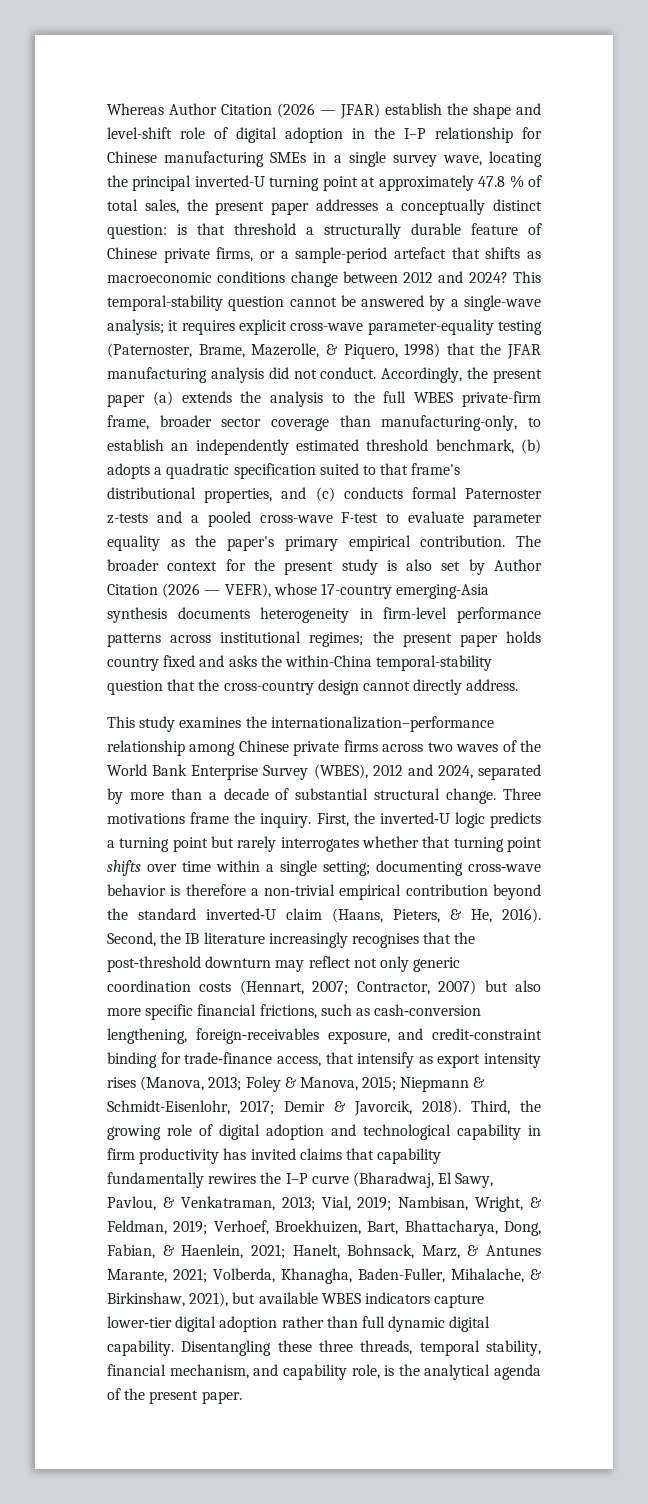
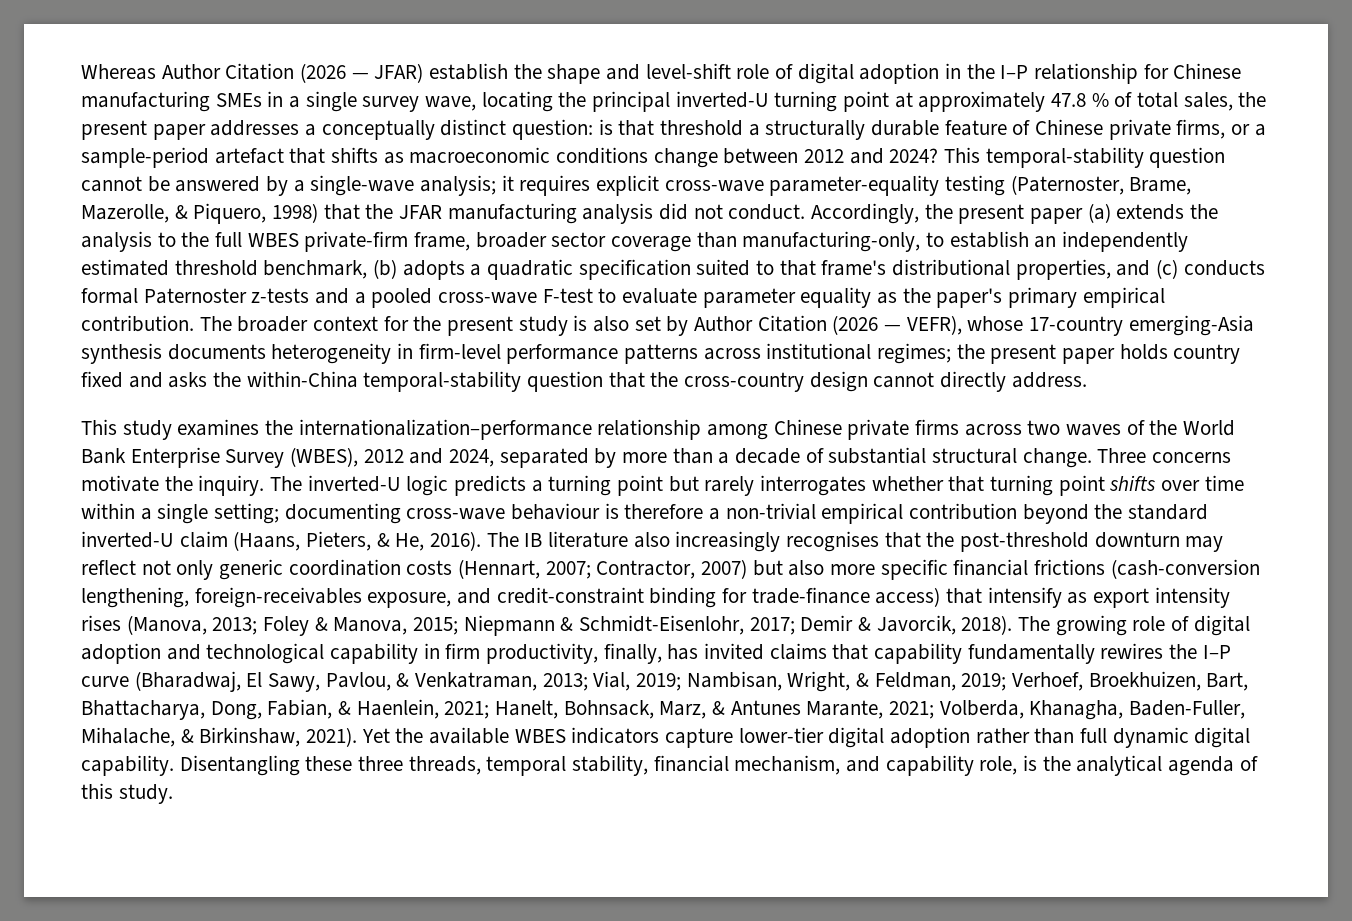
- Three motivations frame the inquiry. First, the inverted‑U logic predicts a turning point but rarely interrogates whether that turning point shifts over time within a single setting; documenting cross‑wave behavior is therefore a non‑trivial empirical contribution beyond the standard inverted‑U claim (Haans, Pieters, & He, 2016).
+ Three concerns motivate the inquiry. The inverted‑U logic predicts a turning point but rarely interrogates whether that turning point shifts over time within a single setting; documenting cross‑wave behaviour is therefore a non‑trivial empirical contribution beyond the standard inverted‑U claim (Haans, Pieters, & He, 2016).
- Second, the IB literature increasingly recognises that the post‑threshold downturn may reflect not only generic coordination costs (Hennart, 2007; Contractor, 2007) but also more specific financial frictions, such as cash‑conversion lengthening, foreign‑receivables exposure, and credit‑constraint binding for trade‑finance access, that intensify as export intensity rises (Manova, 2013; Foley & Manova, 2015; Niepmann & Schmidt-Eisenlohr, 2017; Demir & Javorcik, 2018).
+ The IB literature also increasingly recognises that the post‑threshold downturn may reflect not only generic coordination costs (Hennart, 2007; Contractor, 2007) but also more specific financial frictions (cash‑conversion lengthening, foreign‑receivables exposure, and credit‑constraint binding for trade‑finance access) that intensify as export intensity rises (Manova, 2013; Foley & Manova, 2015; Niepmann & Schmidt-Eisenlohr, 2017; Demir & Javorcik, 2018).
- Third, the growing role of digital adoption and technological capability in firm productivity has invited claims that capability fundamentally rewires the I–P curve (Bharadwaj, El Sawy, Pavlou, & Venkatraman, 2013;
+ The growing role of digital adoption and technological capability in firm productivity, finally, has invited claims that capability fundamentally rewires the I–P curve (Bharadwaj, El Sawy, Pavlou, & Venkatraman, 2013;
- Volberda, Khanagha, Baden-Fuller, Mihalache, & Birkinshaw, 2021), but available WBES indicators capture lower‑tier digital adoption rather than full dynamic digital capability.
+ Volberda, Khanagha, Baden-Fuller, Mihalache, & Birkinshaw, 2021). Yet the available WBES indicators capture lower‑tier digital adoption rather than full dynamic digital capability.
- Disentangling these three threads, temporal stability, financial mechanism, and capability role, is the analytical agenda of the present paper.
+ Disentangling these three threads, temporal stability, financial mechanism, and capability role, is the analytical agenda of this study.

